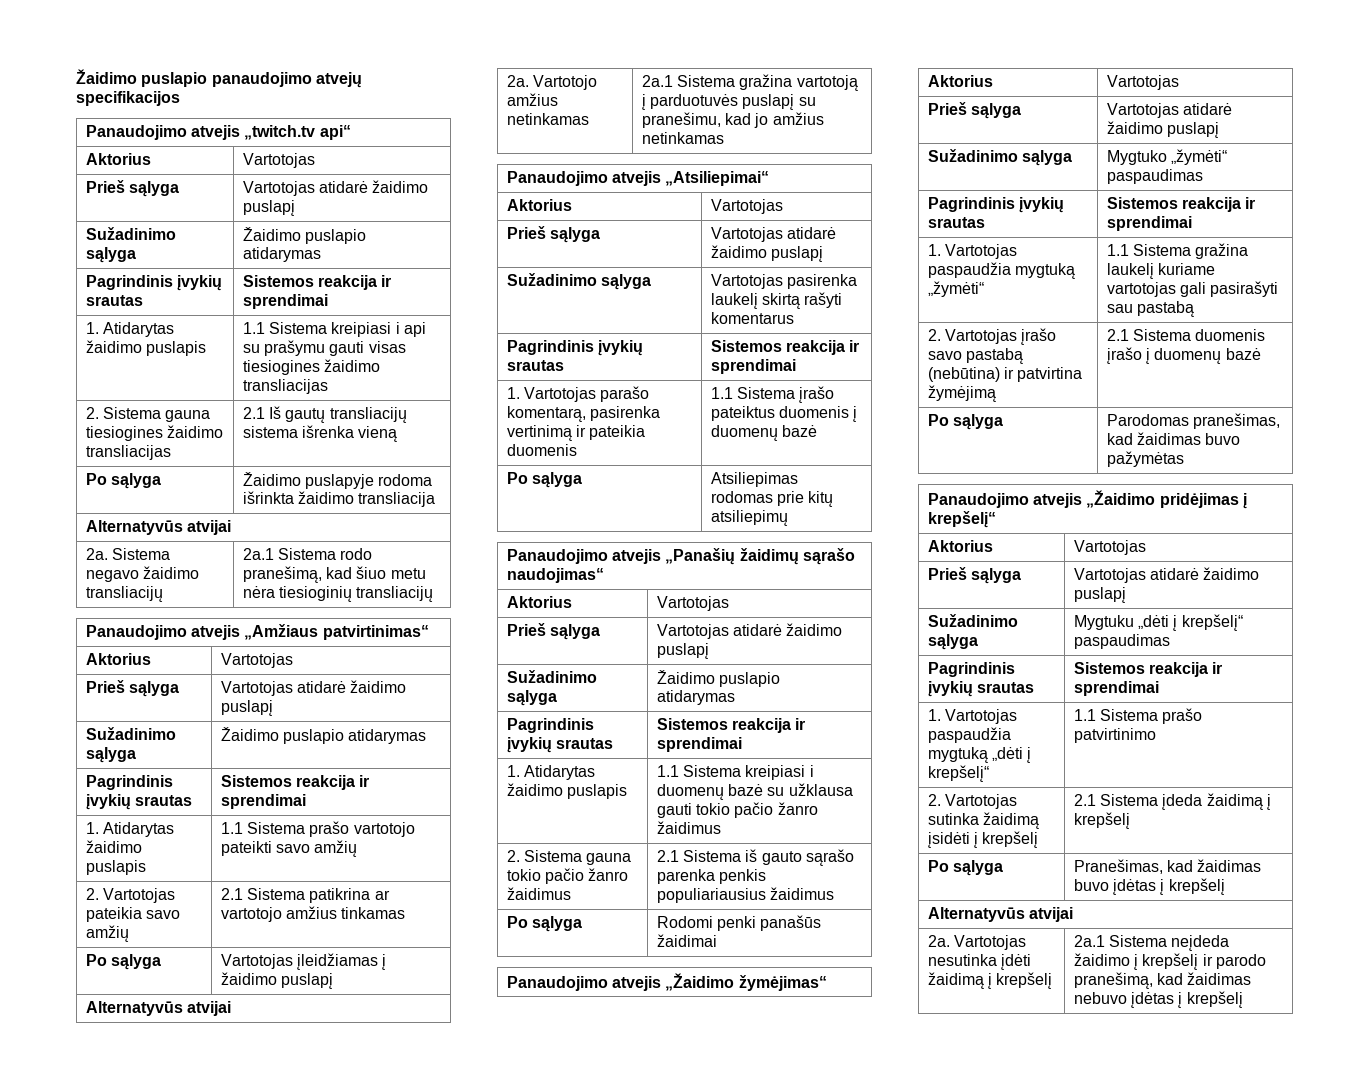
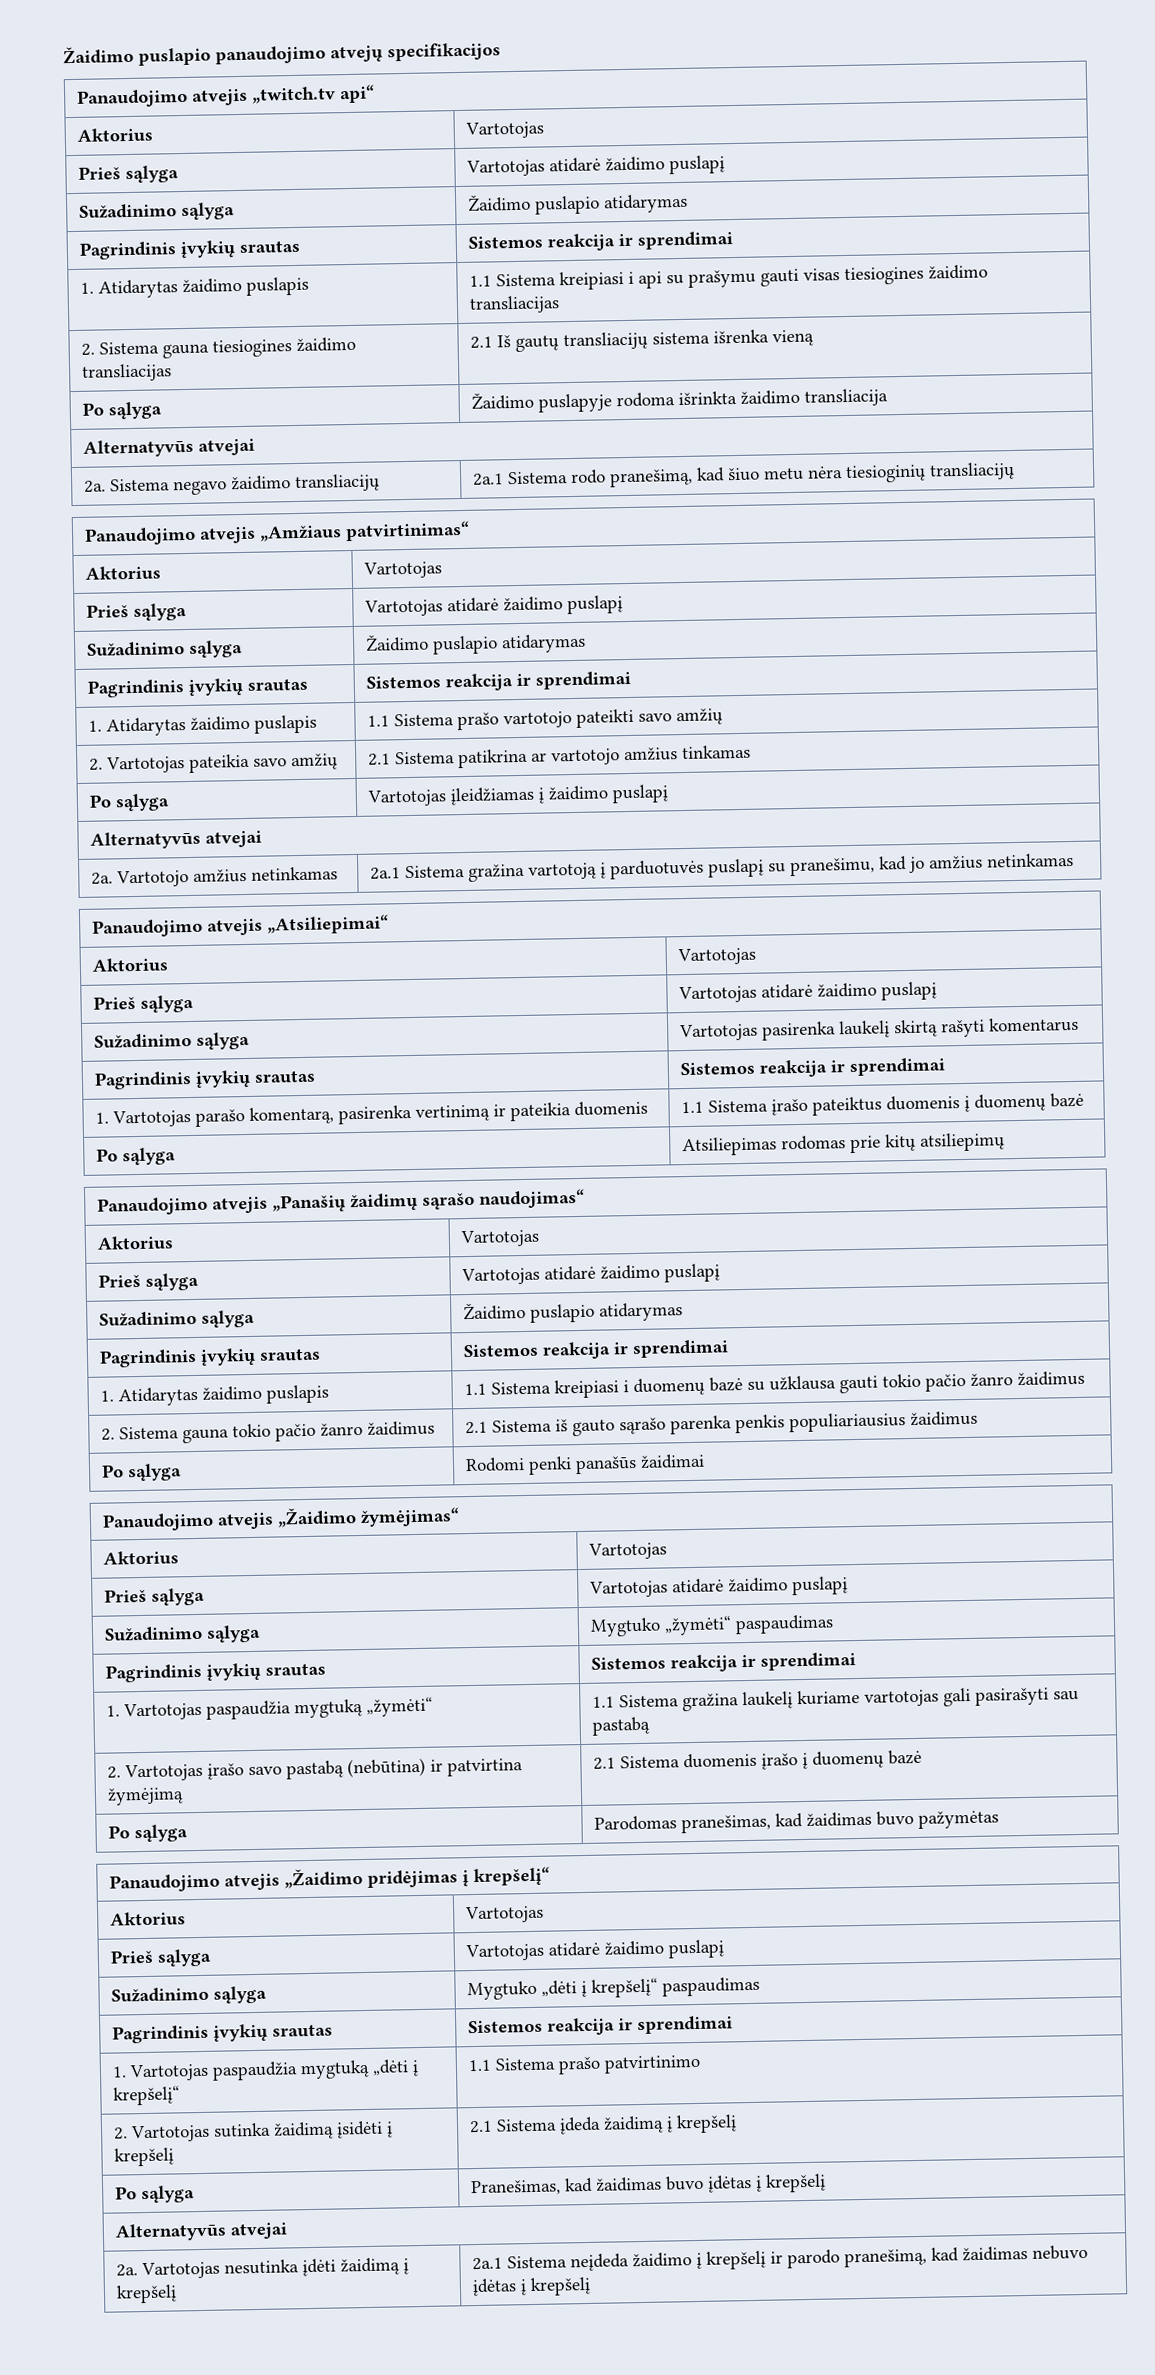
  Po sąlyga | Žaidimo puslapyje rodoma išrinkta žaidimo transliacija
- Alternatyvūs atvijai
+ Alternatyvūs atvejai
  Po sąlyga | Vartotojas įleidžiamas į žaidimo puslapį
- Alternatyvūs atvijai
+ Alternatyvūs atvejai
- Sužadinimo sąlyga | Mygtuku „dėti į krepšelį“ paspaudimas
+ Sužadinimo sąlyga | Mygtuko „dėti į krepšelį“ paspaudimas
  Po sąlyga | Pranešimas, kad žaidimas buvo įdėtas į krepšelį
- Alternatyvūs atvijai
+ Alternatyvūs atvejai

